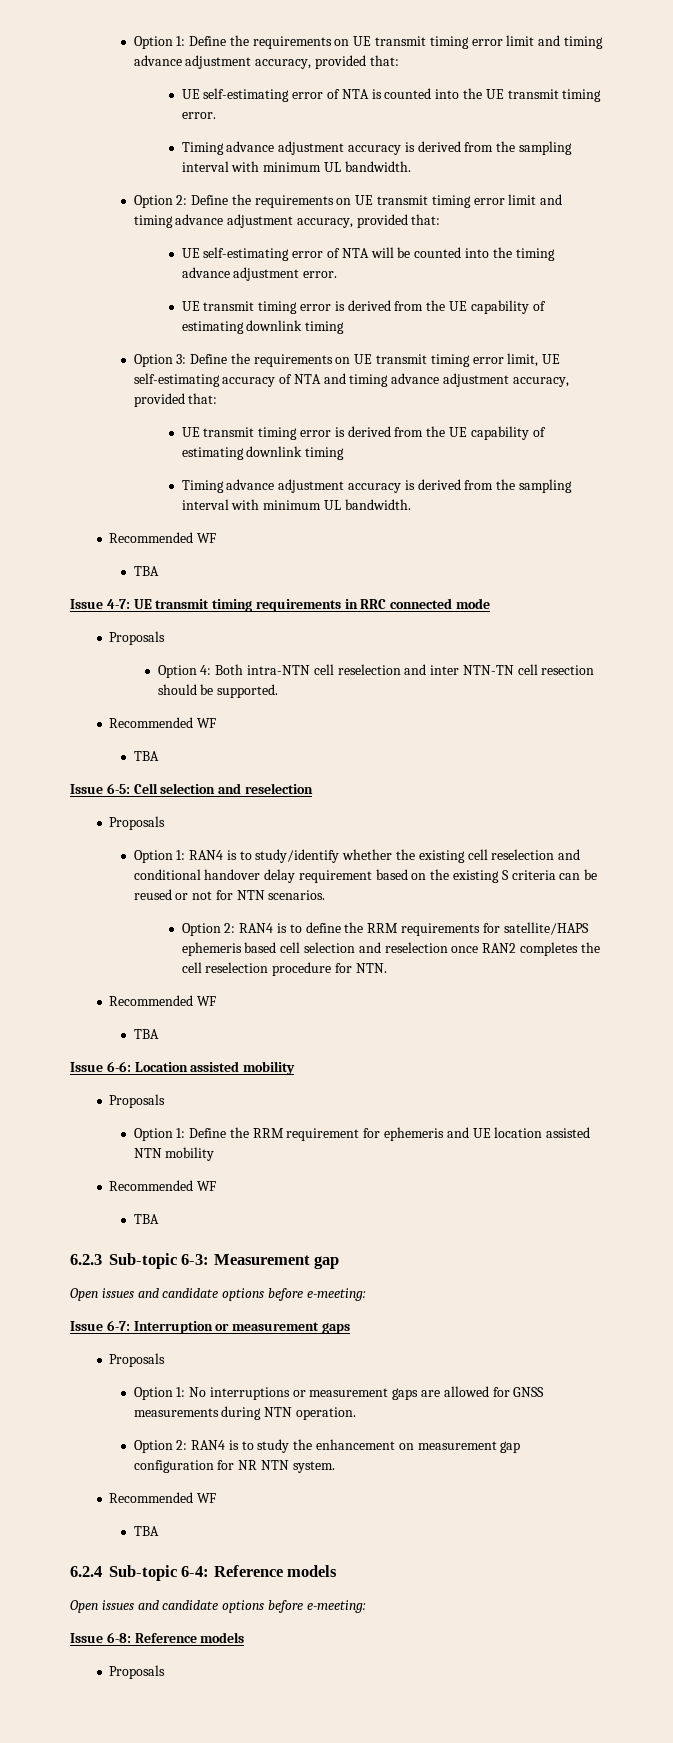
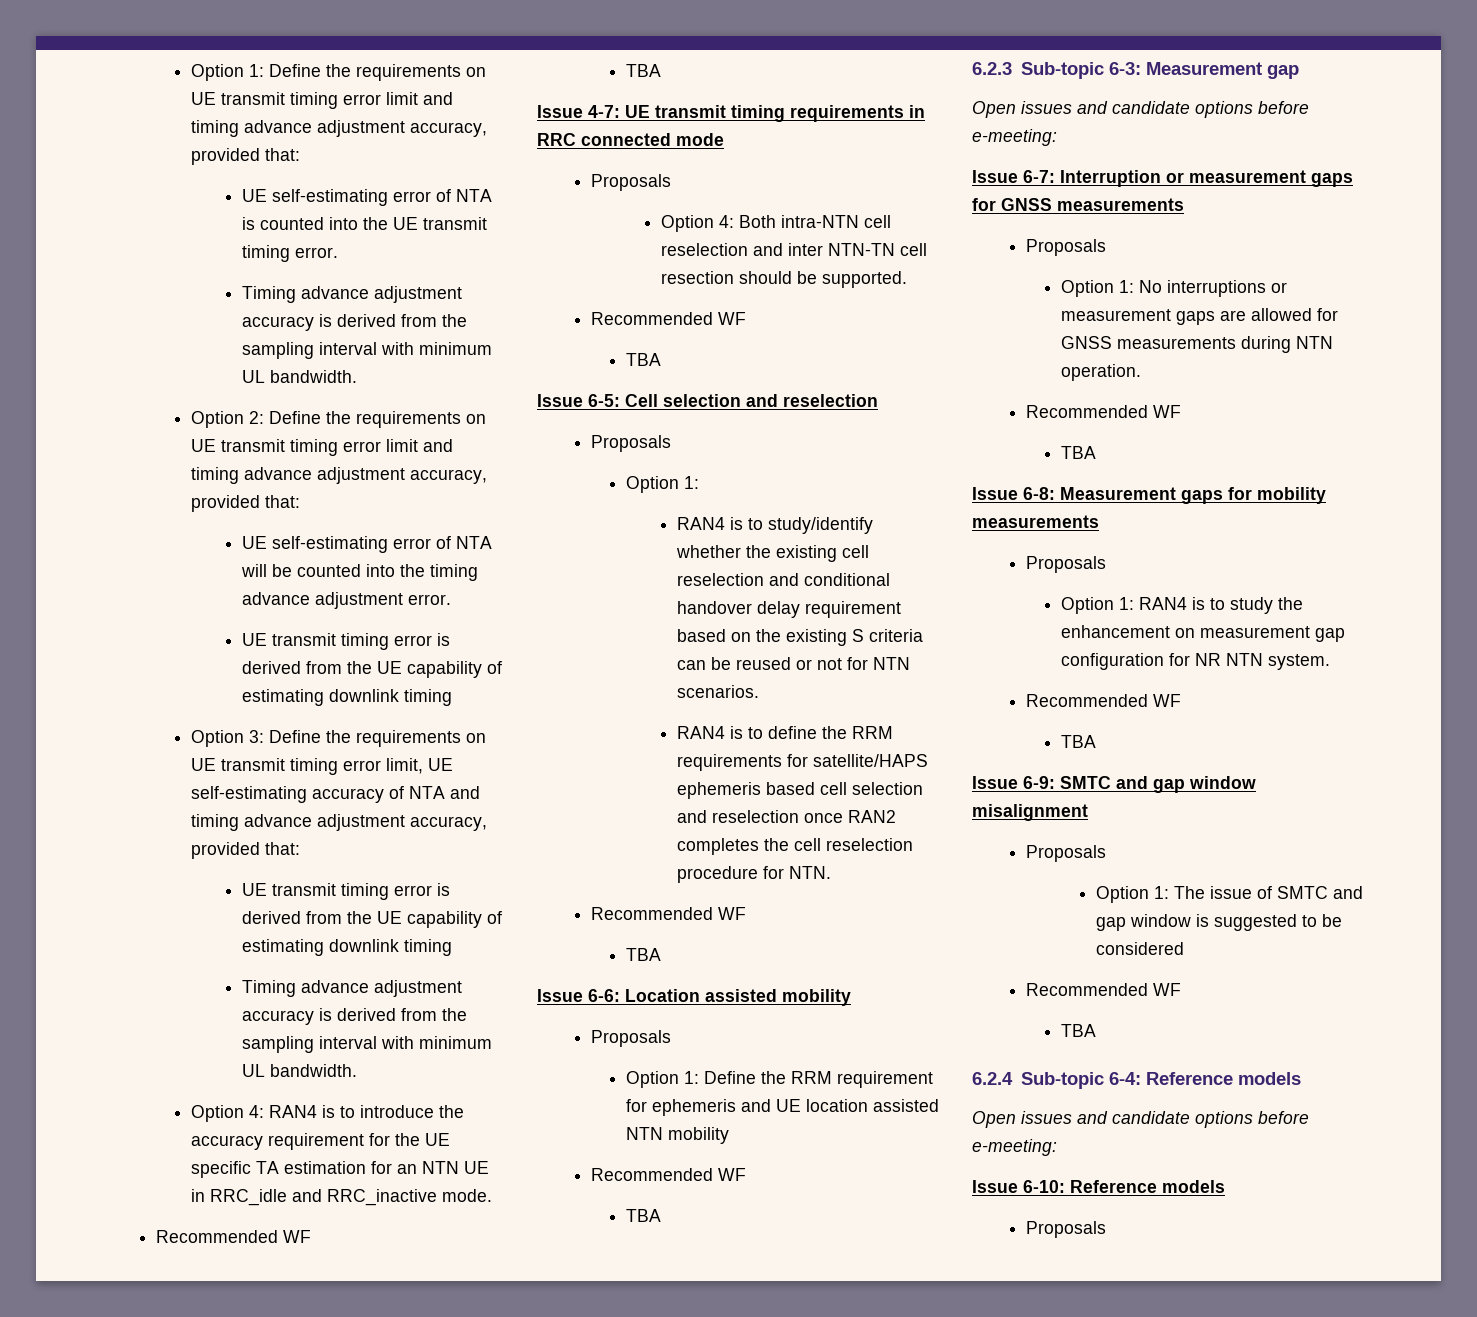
+ Option 4: RAN4 is to introduce the accuracy requirement for the UE specific TA estimation for an NTN UE in RRC_idle and RRC_inactive mode.
  Issue 6-5: Cell selection and reselection
  Proposals
- Option 1: RAN4 is to study/identify whether the existing cell reselection and conditional handover delay requirement based on the existing S criteria can be reused or not for NTN scenarios.
+ Option 1:
+ RAN4 is to study/identify whether the existing cell reselection and conditional handover delay requirement based on the existing S criteria can be reused or not for NTN scenarios.
- Option 2: RAN4 is to define the RRM requirements for satellite/HAPS ephemeris based cell selection and reselection once RAN2 completes the cell reselection procedure for NTN.
+ RAN4 is to define the RRM requirements for satellite/HAPS ephemeris based cell selection and reselection once RAN2 completes the cell reselection procedure for NTN.
- Issue 6-7: Interruption or measurement gaps
+ Issue 6-7: Interruption or measurement gaps for GNSS measurements
  Option 1: No interruptions or measurement gaps are allowed for GNSS measurements during NTN operation.
- Option 2: RAN4 is to study the enhancement on measurement gap configuration for NR NTN system.
+ Recommended WF
+ TBA
+ Issue 6-8: Measurement gaps for mobility measurements
+ Proposals
+ Option 1: RAN4 is to study the enhancement on measurement gap configuration for NR NTN system.
+ Issue 6-9: SMTC and gap window misalignment
+ Proposals
+ Option 1: The issue of SMTC and gap window is suggested to be considered
+ Recommended WF
+ TBA
- Issue 6-8: Reference models
+ Issue 6-10: Reference models

